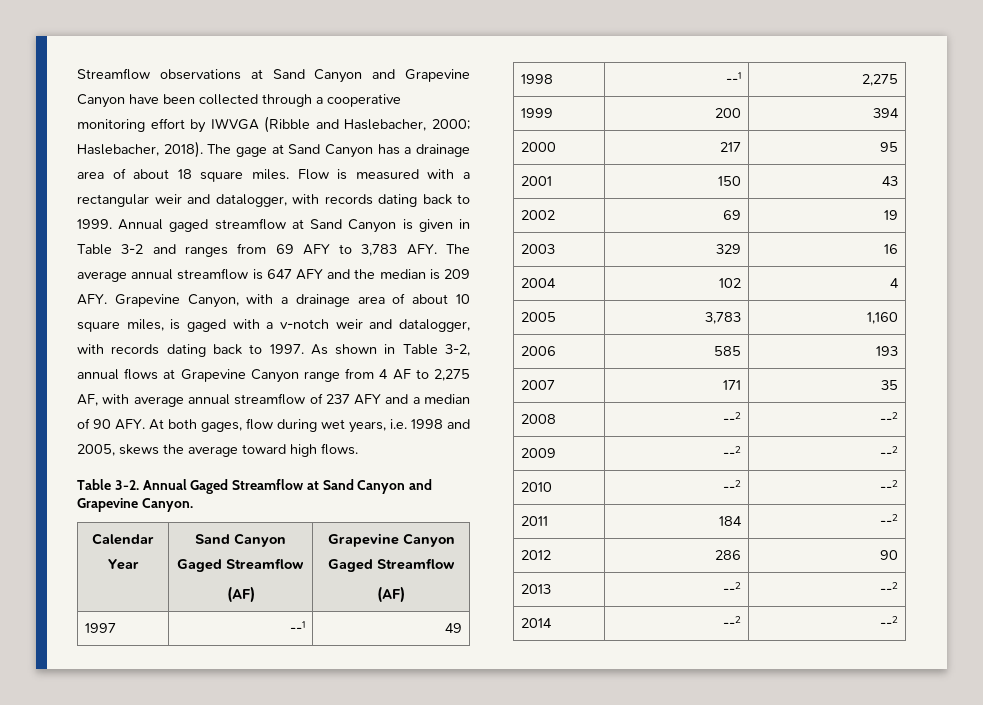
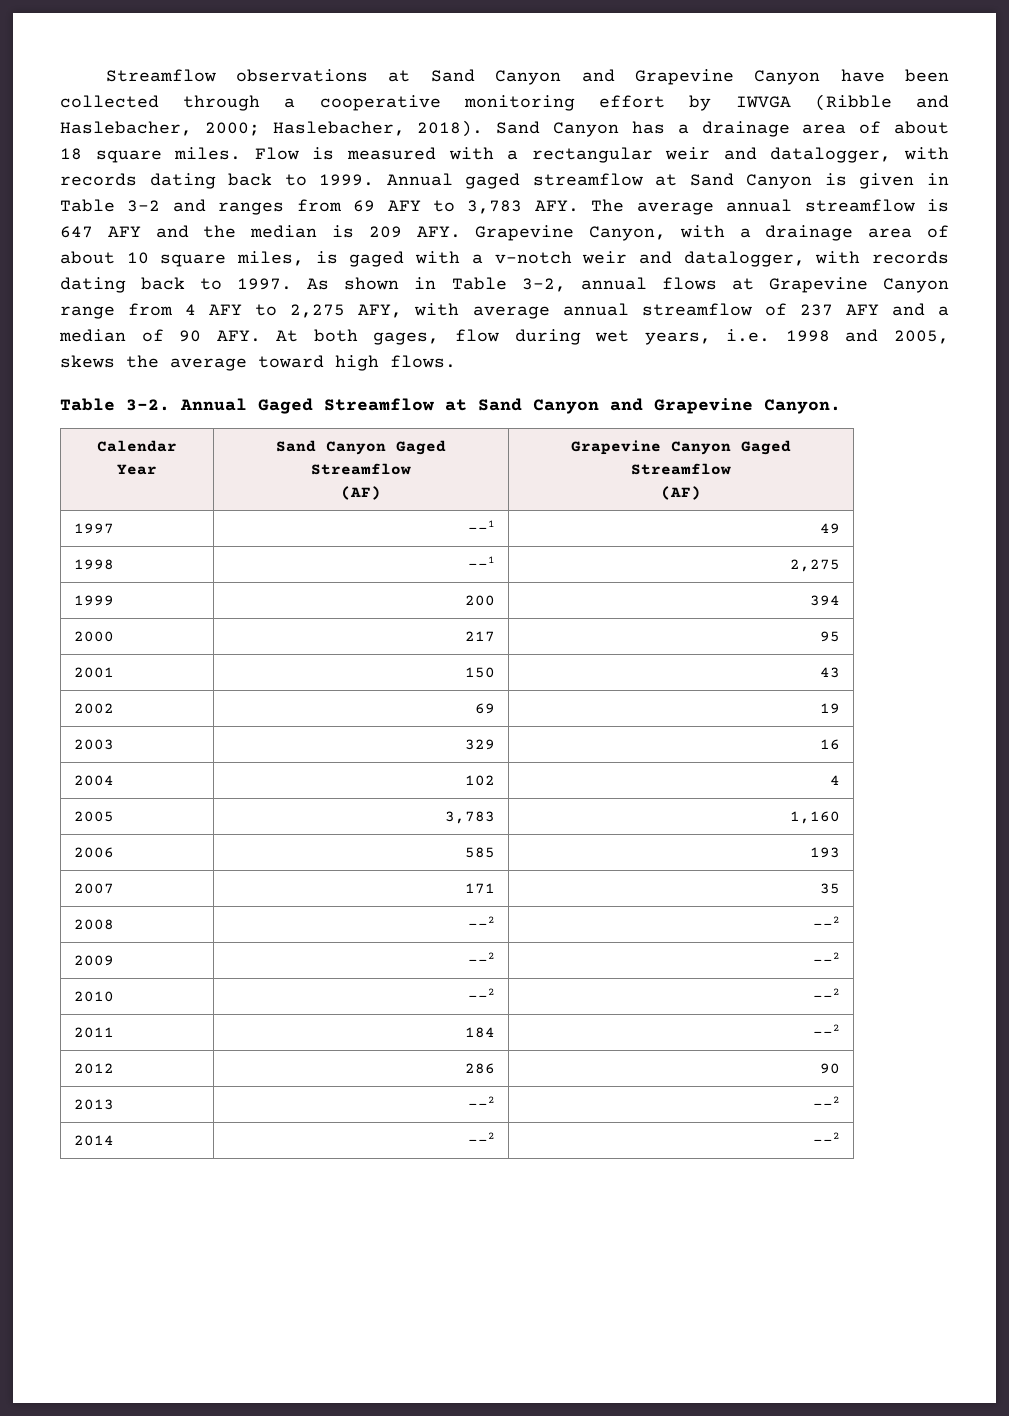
- The gage at Sand Canyon has a drainage area of about 18 square miles.
+ Sand Canyon has a drainage area of about 18 square miles.
- As shown in Table 3-2, annual flows at Grapevine Canyon range from 4 AF to 2,275 AF, with average annual streamflow of 237 AFY and a median of 90 AFY. At both gages, flow during wet years, i.e. 1998 and 2005, skews the average toward high flows.
+ As shown in Table 3-2, annual flows at Grapevine Canyon range from 4 AFY to 2,275 AFY, with average annual streamflow of 237 AFY and a median of 90 AFY. At both gages, flow during wet years, i.e. 1998 and 2005, skews the average toward high flows.

